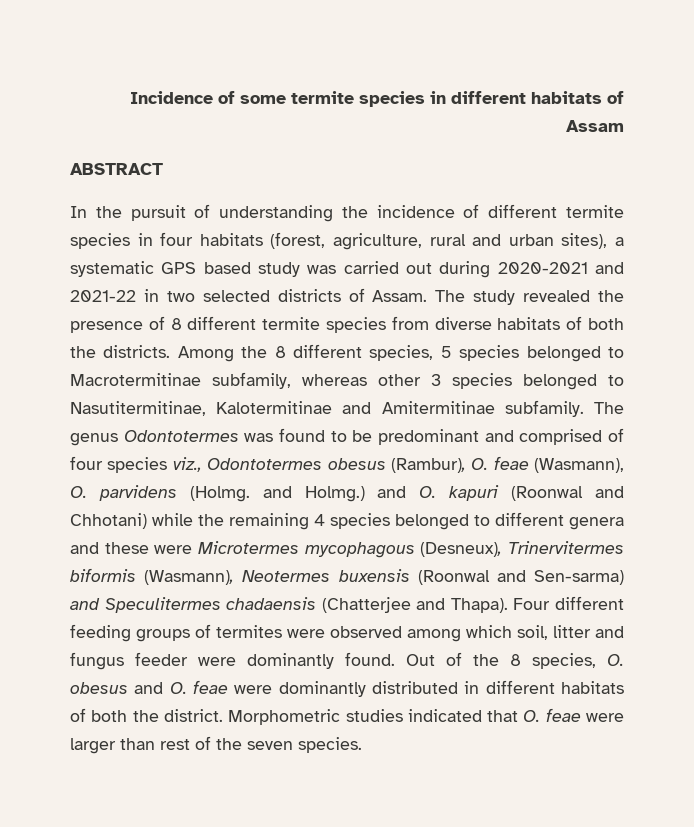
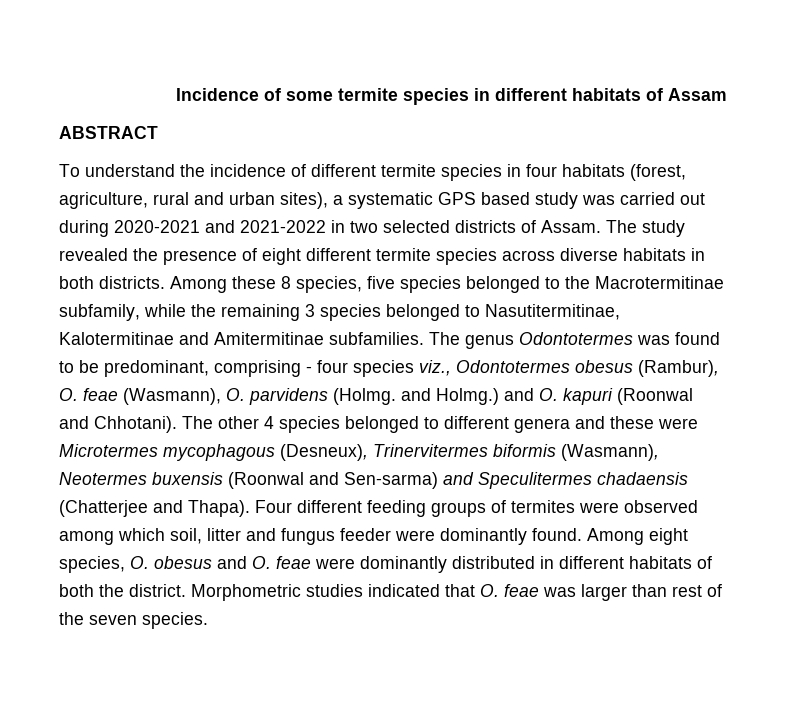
- In the pursuit of understanding the incidence of different termite species in four habitats (forest, agriculture, rural and urban sites), a systematic GPS based study was carried out during 2020-2021 and 2021-22 in two selected districts of Assam.
+ To understand the incidence of different termite species in four habitats (forest, agriculture, rural and urban sites), a systematic GPS based study was carried out during 2020-2021 and 2021-2022 in two selected districts of Assam.
- The study revealed the presence of 8 different termite species from diverse habitats of both the districts. Among the 8 different species, 5 species belonged to Macrotermitinae subfamily, whereas other 3 species belonged to Nasutitermitinae, Kalotermitinae and Amitermitinae subfamily.
+ The study revealed the presence of eight different termite species across diverse habitats in both districts. Among these 8 species, five species belonged to the Macrotermitinae subfamily, while the remaining 3 species belonged to Nasutitermitinae, Kalotermitinae and Amitermitinae subfamilies.
- The genus Odontotermes was found to be predominant and comprised of four species viz., Odontotermes obesus (Rambur), O. feae (Wasmann), O. parvidens (Holmg. and Holmg.) and O. kapuri (Roonwal and Chhotani) while the remaining 4 species belonged to different genera and these were Microtermes mycophagous (Desneux), Trinervitermes biformis (Wasmann), Neotermes buxensis (Roonwal and Sen-sarma) and Speculitermes chadaensis (Chatterjee and Thapa).
+ The genus Odontotermes was found to be predominant, comprising - four species viz., Odontotermes obesus (Rambur), O. feae (Wasmann), O. parvidens (Holmg. and Holmg.) and O. kapuri (Roonwal and Chhotani). The other 4 species belonged to different genera and these were Microtermes mycophagous (Desneux), Trinervitermes biformis (Wasmann), Neotermes buxensis (Roonwal and Sen-sarma) and Speculitermes chadaensis (Chatterjee and Thapa).
- Out of the 8 species, O. obesus and O. feae were dominantly distributed in different habitats of both the district.
+ Among eight species, O. obesus and O. feae were dominantly distributed in different habitats of both the district.
- Morphometric studies indicated that O. feae were larger than rest of the seven species.
+ Morphometric studies indicated that O. feae was larger than rest of the seven species.

